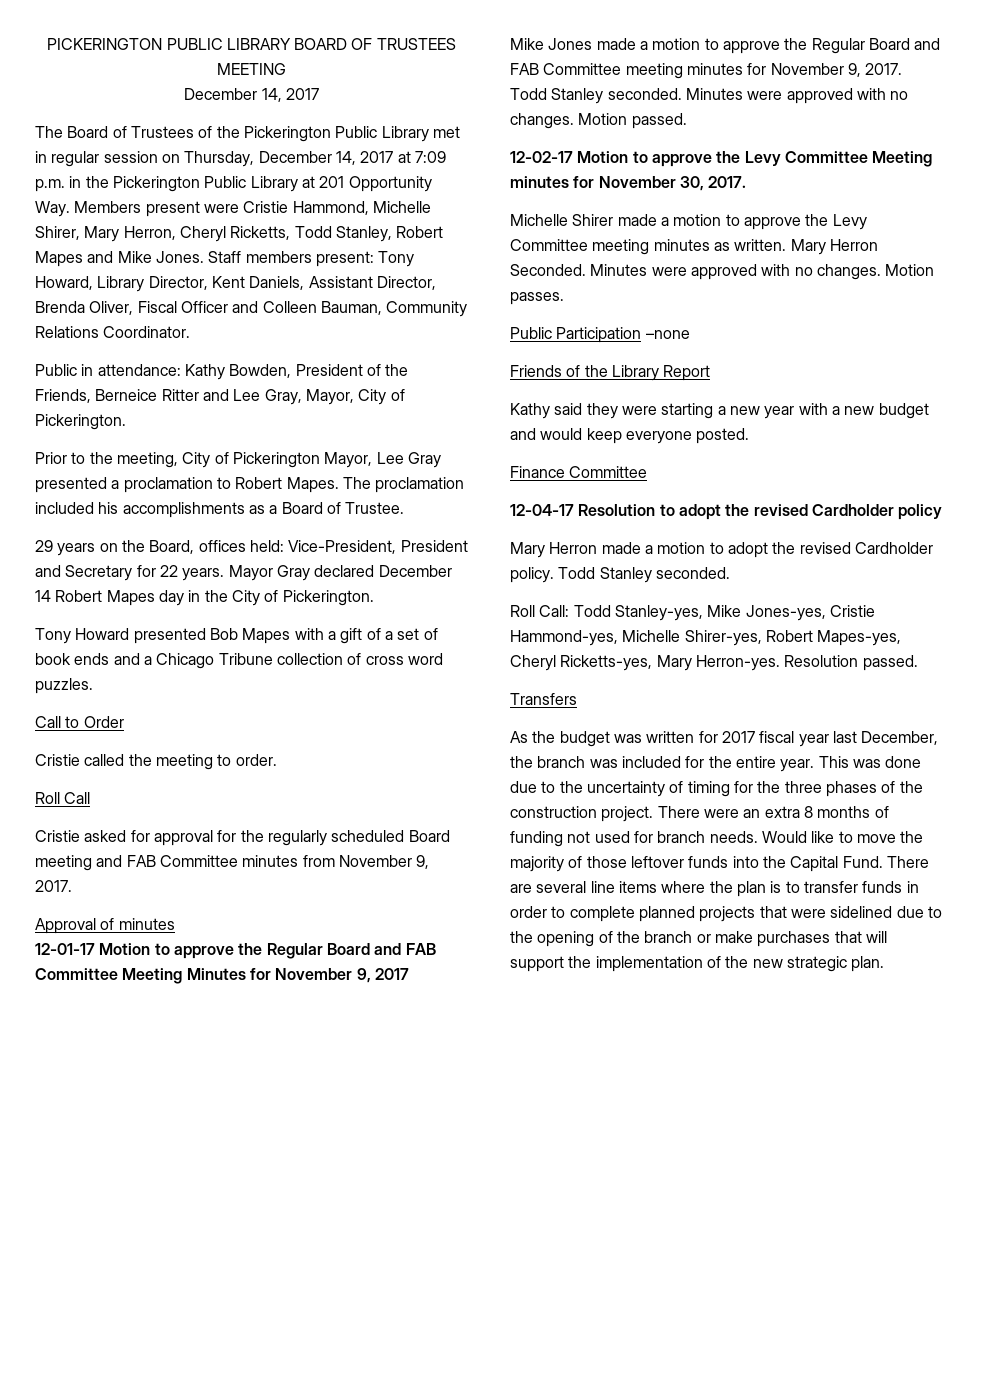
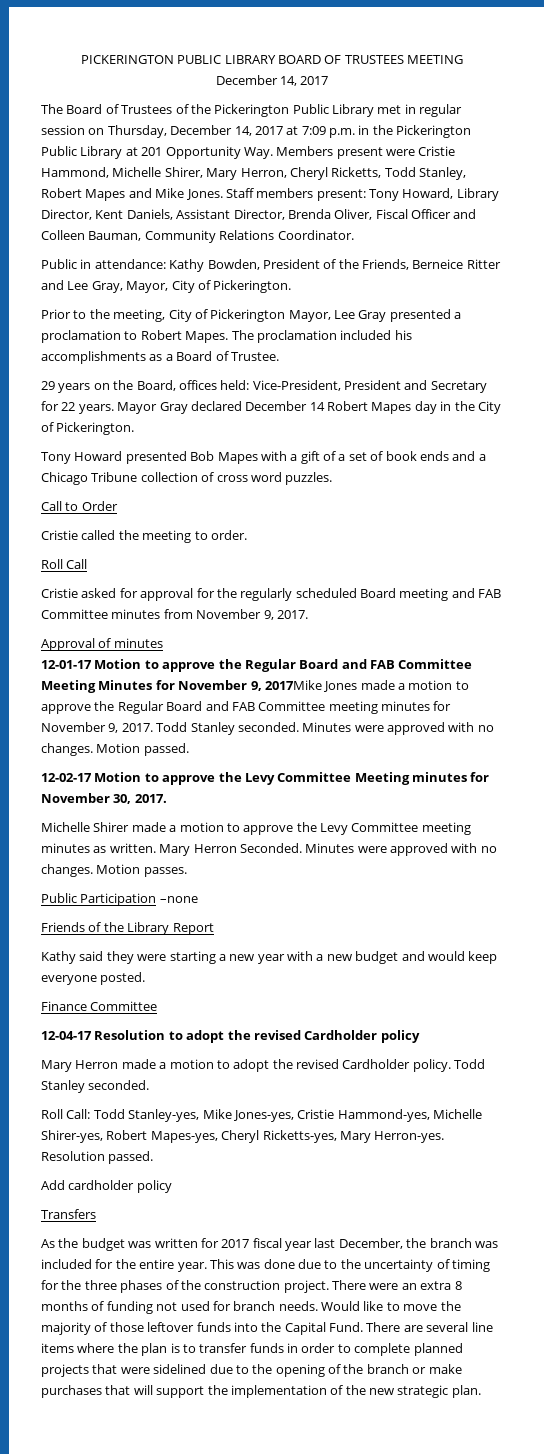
- 12-01-17 Motion to approve the Regular Board and FAB Committee Meeting Minutes for November 9, 2017
- Mike Jones made a motion to approve the Regular Board and FAB Committee meeting minutes for November 9, 2017.
+ 12-01-17 Motion to approve the Regular Board and FAB Committee Meeting Minutes for November 9, 2017Mike Jones made a motion to approve the Regular Board and FAB Committee meeting minutes for November 9, 2017.
+ Add cardholder policy

